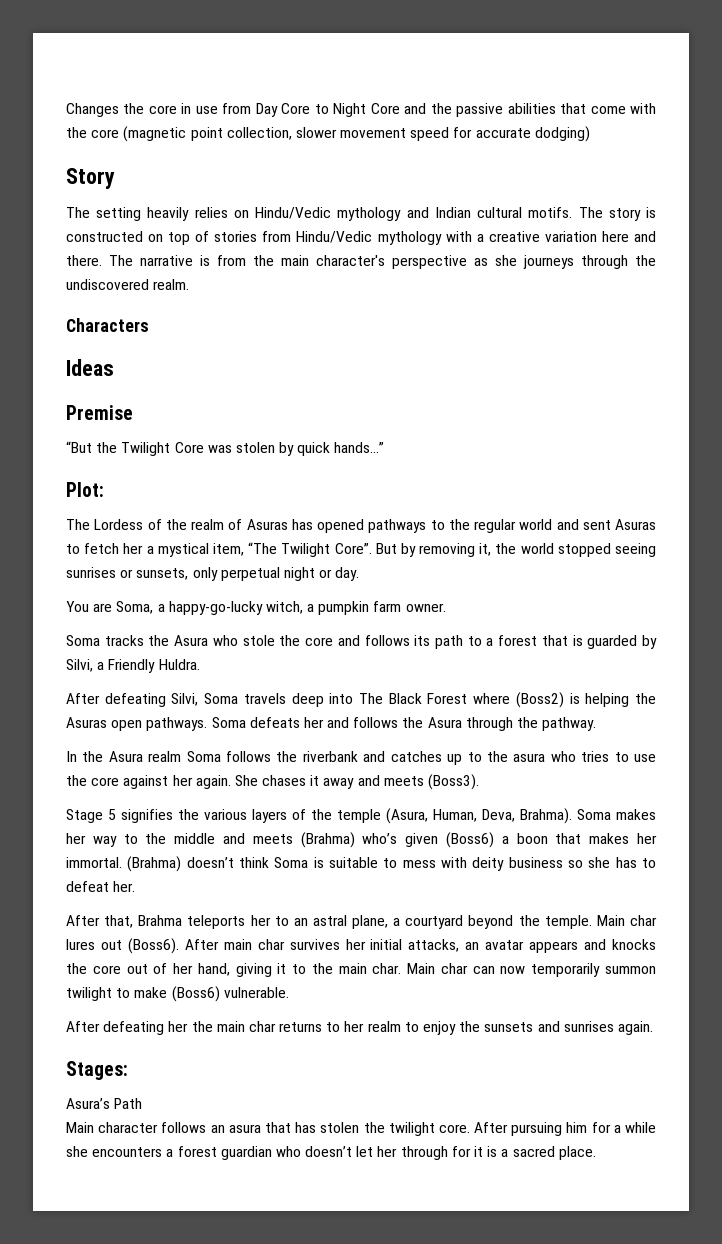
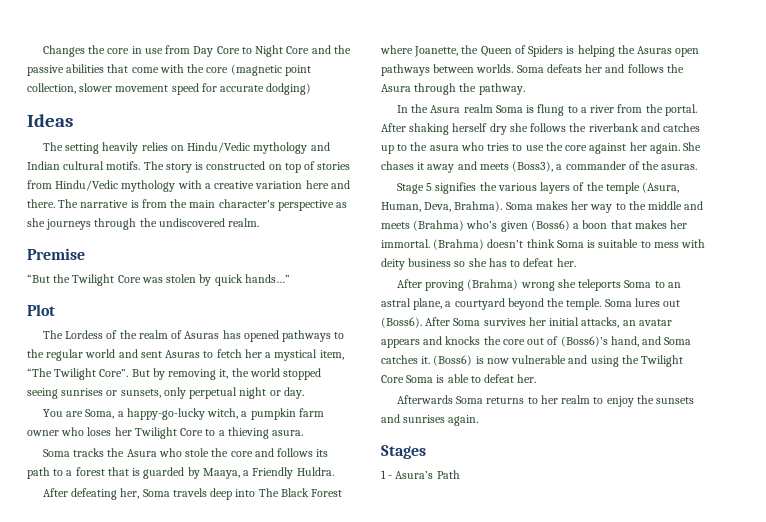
- Story
+ Ideas
- Characters
- Ideas
- Plot:
+ Plot
- You are Soma, a happy-go-lucky witch, a pumpkin farm owner.
+ You are Soma, a happy-go-lucky witch, a pumpkin farm owner who loses her Twilight Core to a thieving asura.
- Soma tracks the Asura who stole the core and follows its path to a forest that is guarded by Silvi, a Friendly Huldra.
+ Soma tracks the Asura who stole the core and follows its path to a forest that is guarded by Maaya, a Friendly Huldra.
- After defeating Silvi, Soma travels deep into The Black Forest where (Boss2) is helping the Asuras open pathways.
+ After defeating her, Soma travels deep into The Black Forest where Joanette, the Queen of Spiders is helping the Asuras open pathways between worlds.
- In the Asura realm Soma follows the riverbank and catches up to the asura who tries to use the core against her again.
+ In the Asura realm Soma is flung to a river from the portal. After shaking herself dry she follows the riverbank and catches up to the asura who tries to use the core against her again.
- She chases it away and meets (Boss3).
+ She chases it away and meets (Boss3), a commander of the asuras.
- After that, Brahma teleports her to an astral plane, a courtyard beyond the temple.
+ After proving (Brahma) wrong she teleports Soma to an astral plane, a courtyard beyond the temple.
- Main char lures out (Boss6).
+ Soma lures out (Boss6).
- After main char survives her initial attacks, an avatar appears and knocks the core out of her hand, giving it to the main char. Main char can now temporarily summon twilight to make (Boss6) vulnerable.
- After defeating her the main char returns to her realm to enjoy the sunsets and sunrises again.
+ After Soma survives her initial attacks, an avatar appears and knocks the core out of (Boss6)’s hand, and Soma catches it. (Boss6) is now vulnerable and using the Twilight Core Soma is able to defeat her.
+ Afterwards Soma returns to her realm to enjoy the sunsets and sunrises again.
- Stages:
- Asura’s Path
+ Stages
+ 1 - Asura’s Path
- Main character follows an asura that has stolen the twilight core. After pursuing him for a while she encounters a forest guardian who doesn’t let her through for it is a sacred place.

